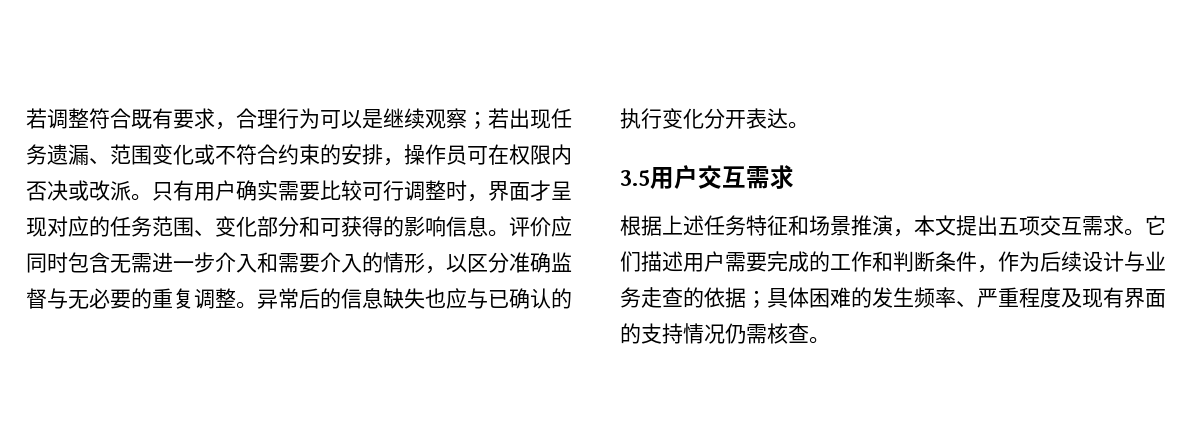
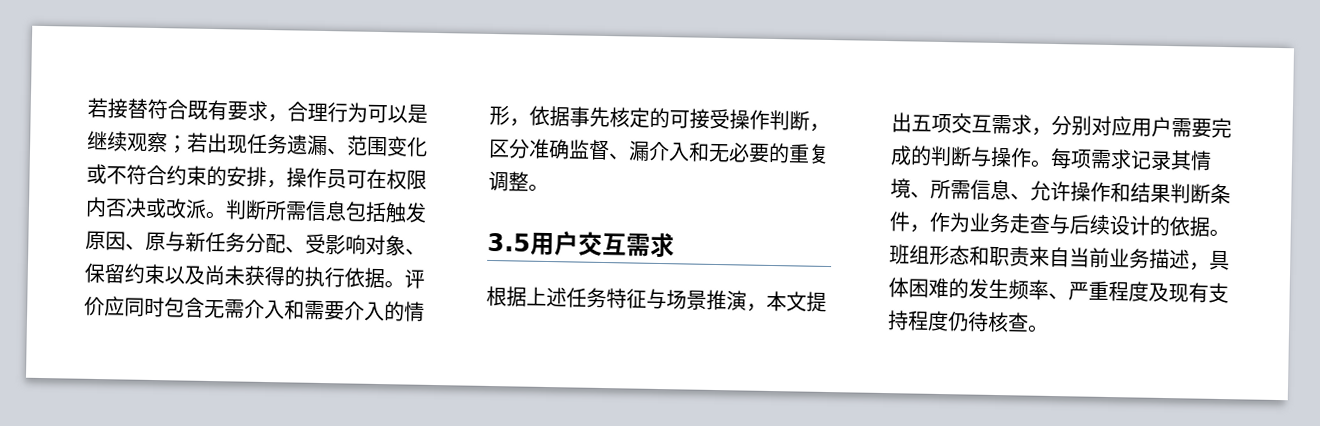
- 若调整符合既有要求，合理行为可以是继续观察；若出现任务遗漏、范围变化或不符合约束的安排，操作员可在权限内否决或改派。
+ 若接替符合既有要求，合理行为可以是继续观察；若出现任务遗漏、范围变化或不符合约束的安排，操作员可在权限内否决或改派。
- 只有用户确实需要比较可行调整时，界面才呈现对应的任务范围、变化部分和可获得的影响信息。
+ 判断所需信息包括触发原因、原与新任务分配、受影响对象、保留约束以及尚未获得的执行依据。
- 评价应同时包含无需进一步介入和需要介入的情形，以区分准确监督与无必要的重复调整。异常后的信息缺失也应与已确认的执行变化分开表达。
+ 评价应同时包含无需介入和需要介入的情形，依据事先核定的可接受操作判断，区分准确监督、漏介入和无必要的重复调整。
- 根据上述任务特征和场景推演，本文提出五项交互需求。它们描述用户需要完成的工作和判断条件，作为后续设计与业务走查的依据；具体困难的发生频率、严重程度及现有界面的支持情况仍需核查。
+ 根据上述任务特征与场景推演，本文提出五项交互需求，分别对应用户需要完成的判断与操作。每项需求记录其情境、所需信息、允许操作和结果判断条件，作为业务走查与后续设计的依据。班组形态和职责来自当前业务描述，具体困难的发生频率、严重程度及现有支持程度仍待核查。

